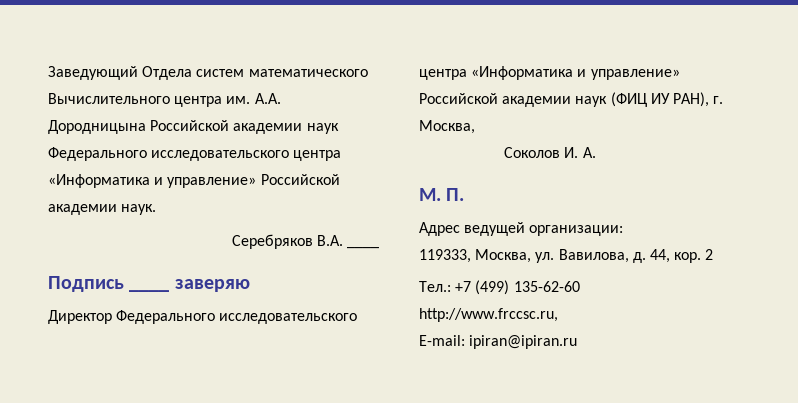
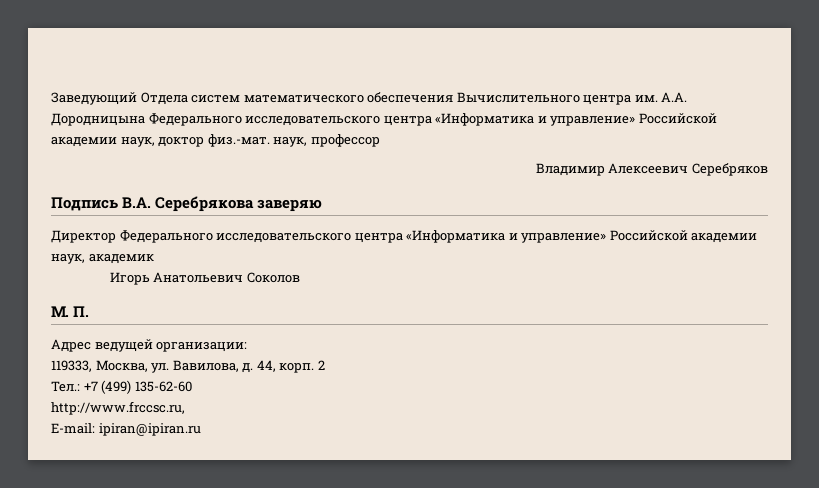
- Заведующий Отдела систем математического Вычислительного центра им. А.А. Дородницына Российской академии наук Федерального исследовательского центра «Информатика и управление» Российской академии наук.
- Серебряков В.А. ____
+ Заведующий Отдела систем математического обеспечения Вычислительного центра им. А.А. Дородницына Федерального исследовательского центра «Информатика и управление» Российской академии наук, доктор физ.-мат. наук, профессор
+ Владимир Алексеевич Серебряков
- Подпись ____ заверяю
+ Подпись В.А. Серебрякова заверяю
- Директор Федерального исследовательского центра «Информатика и управление» Российской академии наук (ФИЦ ИУ РАН), г. Москва,
- Соколов И. А.
+ Директор Федерального исследовательского центра «Информатика и управление» Российской академии наук, академик
+ Игорь Анатольевич Соколов
- 44, кор.
+ 44, корп.

